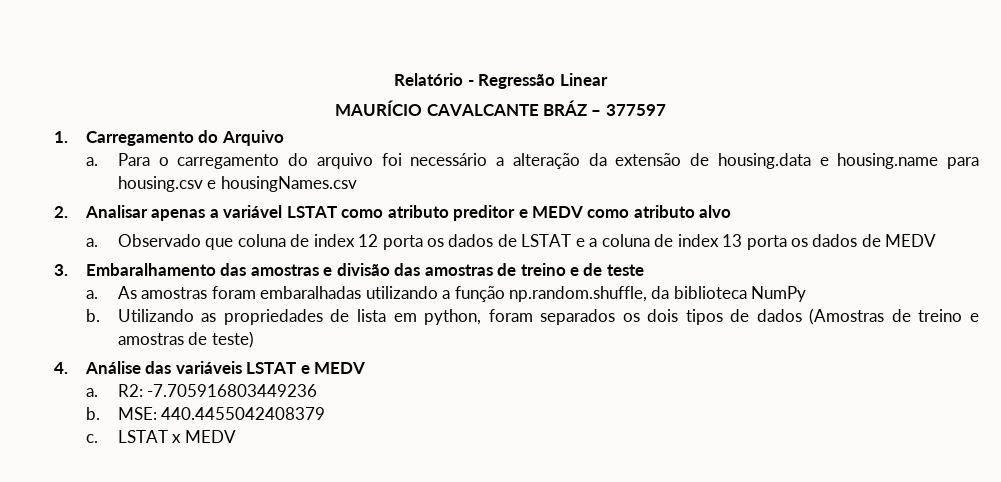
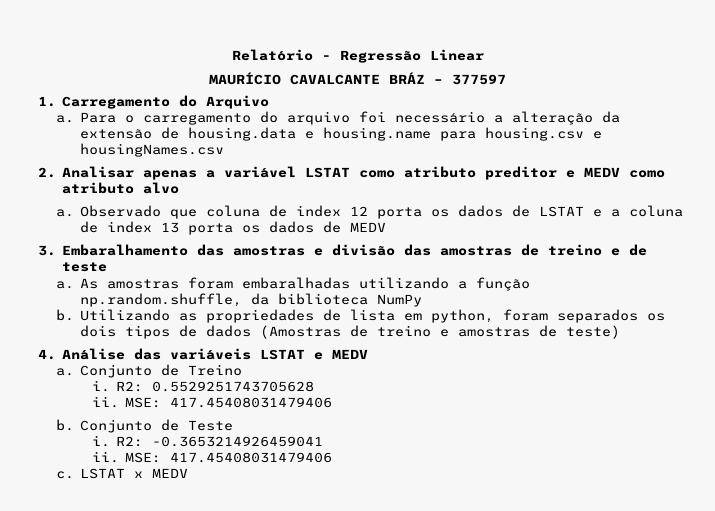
- R2: -7.705916803449236
- b. MSE: 440.4455042408379
+ Conjunto de Treino
+ i. R2: 0.5529251743705628
+ ii. MSE: 417.45408031479406
+ b. Conjunto de Teste
+ i. R2: -0.3653214926459041
+ ii. MSE: 417.45408031479406

